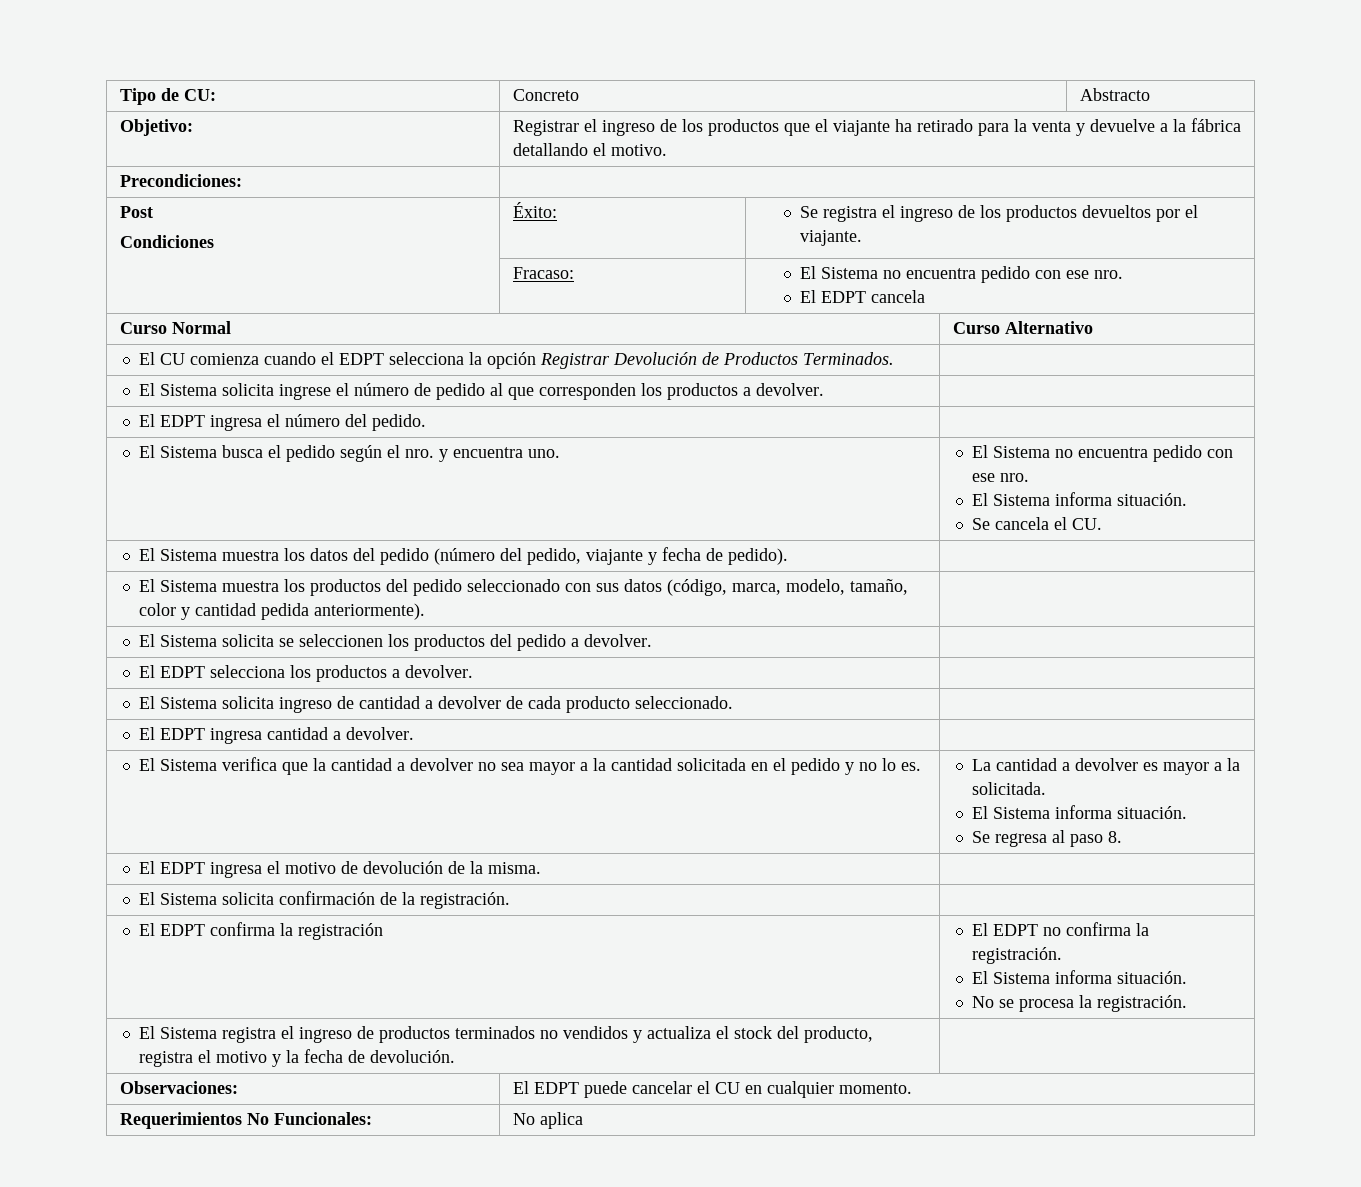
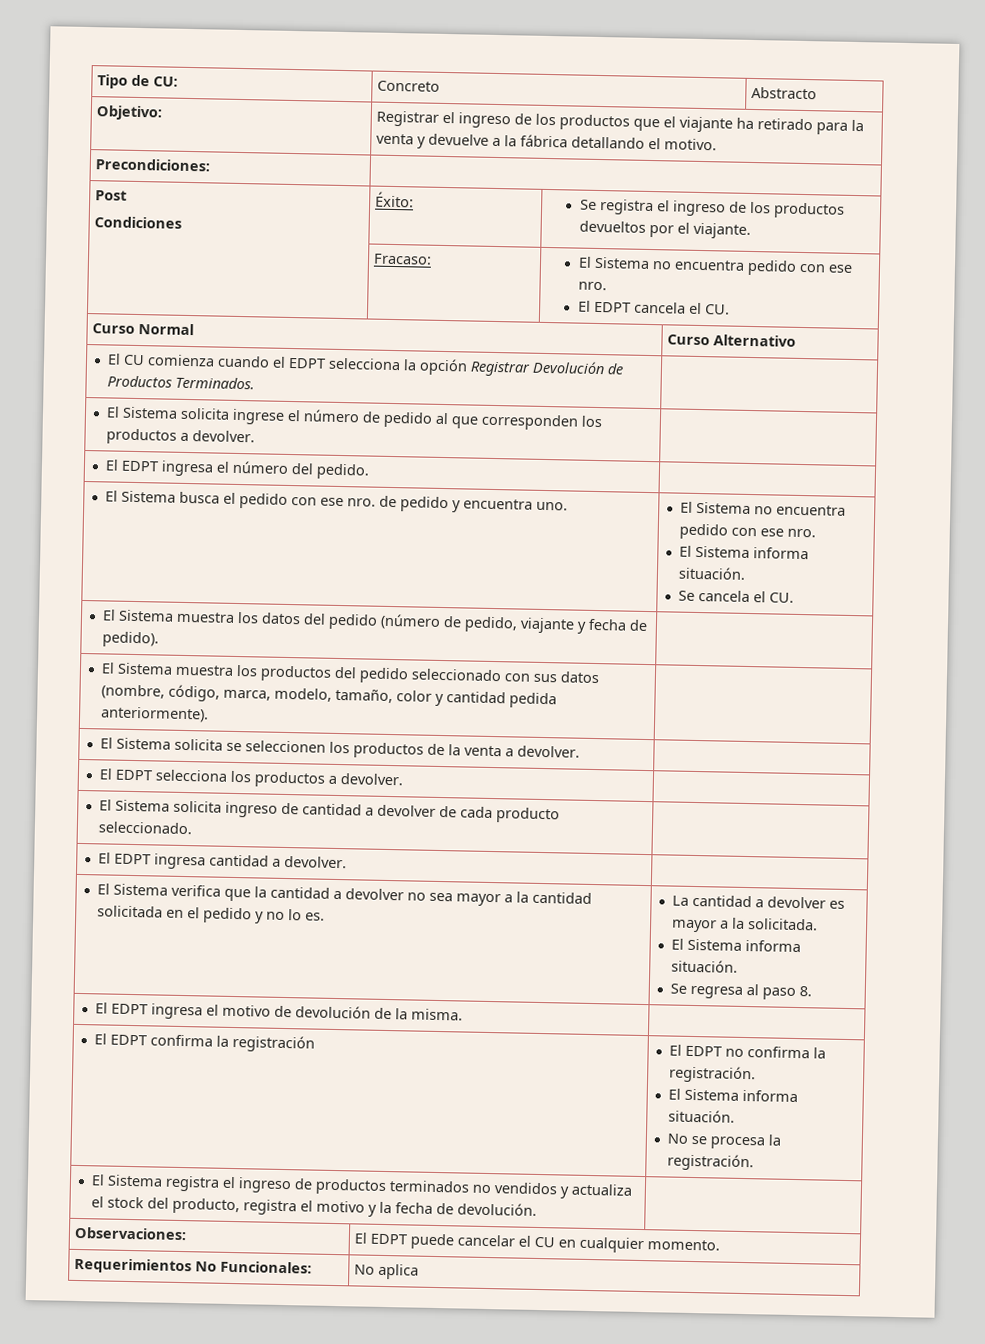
  | Fracaso: | El Sistema no encuentra pedido con ese nro.
- El EDPT cancela
+ El EDPT cancela el CU.
- El Sistema busca el pedido según el nro. y encuentra uno. | El Sistema no encuentra pedido con ese nro.
+ El Sistema busca el pedido con ese nro. de pedido y encuentra uno. | El Sistema no encuentra pedido con ese nro.
- El Sistema muestra los datos del pedido (número del pedido, viajante y fecha de pedido). |
+ El Sistema muestra los datos del pedido (número de pedido, viajante y fecha de pedido). |
- El Sistema muestra los productos del pedido seleccionado con sus datos (código, marca, modelo, tamaño, color y cantidad pedida anteriormente). |
+ El Sistema muestra los productos del pedido seleccionado con sus datos (nombre, código, marca, modelo, tamaño, color y cantidad pedida anteriormente). |
- El Sistema solicita se seleccionen los productos del pedido a devolver. |
+ El Sistema solicita se seleccionen los productos de la venta a devolver. |
- El Sistema solicita confirmación de la registración. |

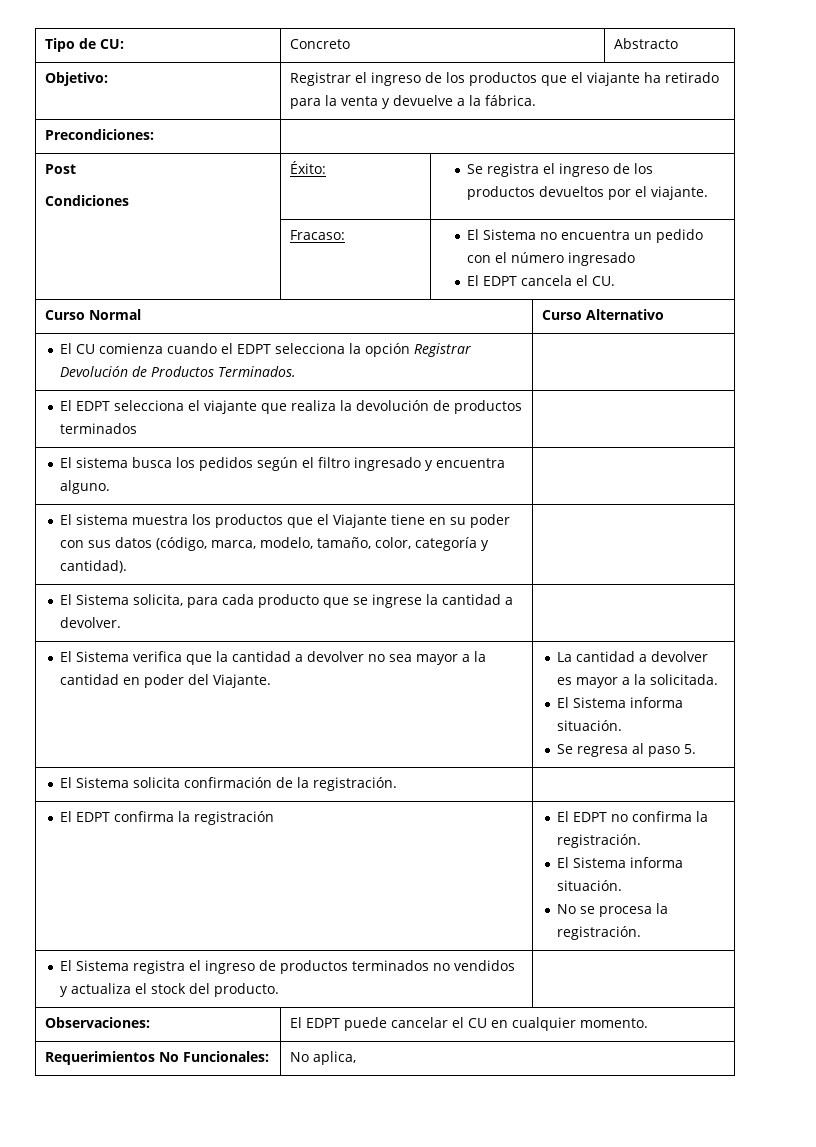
- Objetivo: | Registrar el ingreso de los productos que el viajante ha retirado para la venta y devuelve a la fábrica detallando el motivo.
+ Objetivo: | Registrar el ingreso de los productos que el viajante ha retirado para la venta y devuelve a la fábrica.
- | Fracaso: | El Sistema no encuentra pedido con ese nro.
+ | Fracaso: | El Sistema no encuentra un pedido con el número ingresado
- El Sistema solicita ingrese el número de pedido al que corresponden los productos a devolver. |
- El EDPT ingresa el número del pedido. |
- El Sistema busca el pedido con ese nro. de pedido y encuentra uno. | El Sistema no encuentra pedido con ese nro.
- El Sistema informa situación.
- Se cancela el CU.
- El Sistema muestra los datos del pedido (número de pedido, viajante y fecha de pedido). |
- El Sistema muestra los productos del pedido seleccionado con sus datos (nombre, código, marca, modelo, tamaño, color y cantidad pedida anteriormente). |
- El Sistema solicita se seleccionen los productos de la venta a devolver. |
- El EDPT selecciona los productos a devolver. |
- El Sistema solicita ingreso de cantidad a devolver de cada producto seleccionado. |
- El EDPT ingresa cantidad a devolver. |
+ El EDPT selecciona el viajante que realiza la devolución de productos terminados |
+ El sistema busca los pedidos según el filtro ingresado y encuentra alguno. |
+ El sistema muestra los productos que el Viajante tiene en su poder con sus datos (código, marca, modelo, tamaño, color, categoría y cantidad). |
+ El Sistema solicita, para cada producto que se ingrese la cantidad a devolver. |
- El Sistema verifica que la cantidad a devolver no sea mayor a la cantidad solicitada en el pedido y no lo es. | La cantidad a devolver es mayor a la solicitada.
+ El Sistema verifica que la cantidad a devolver no sea mayor a la cantidad en poder del Viajante. | La cantidad a devolver es mayor a la solicitada.
  El Sistema informa situación.
- Se regresa al paso 8.
- El EDPT ingresa el motivo de devolución de la misma. |
+ Se regresa al paso 5.
+ El Sistema solicita confirmación de la registración. |
- El Sistema registra el ingreso de productos terminados no vendidos y actualiza el stock del producto, registra el motivo y la fecha de devolución. |
+ El Sistema registra el ingreso de productos terminados no vendidos y actualiza el stock del producto. |
- Requerimientos No Funcionales: | No aplica
+ Requerimientos No Funcionales: | No aplica,

